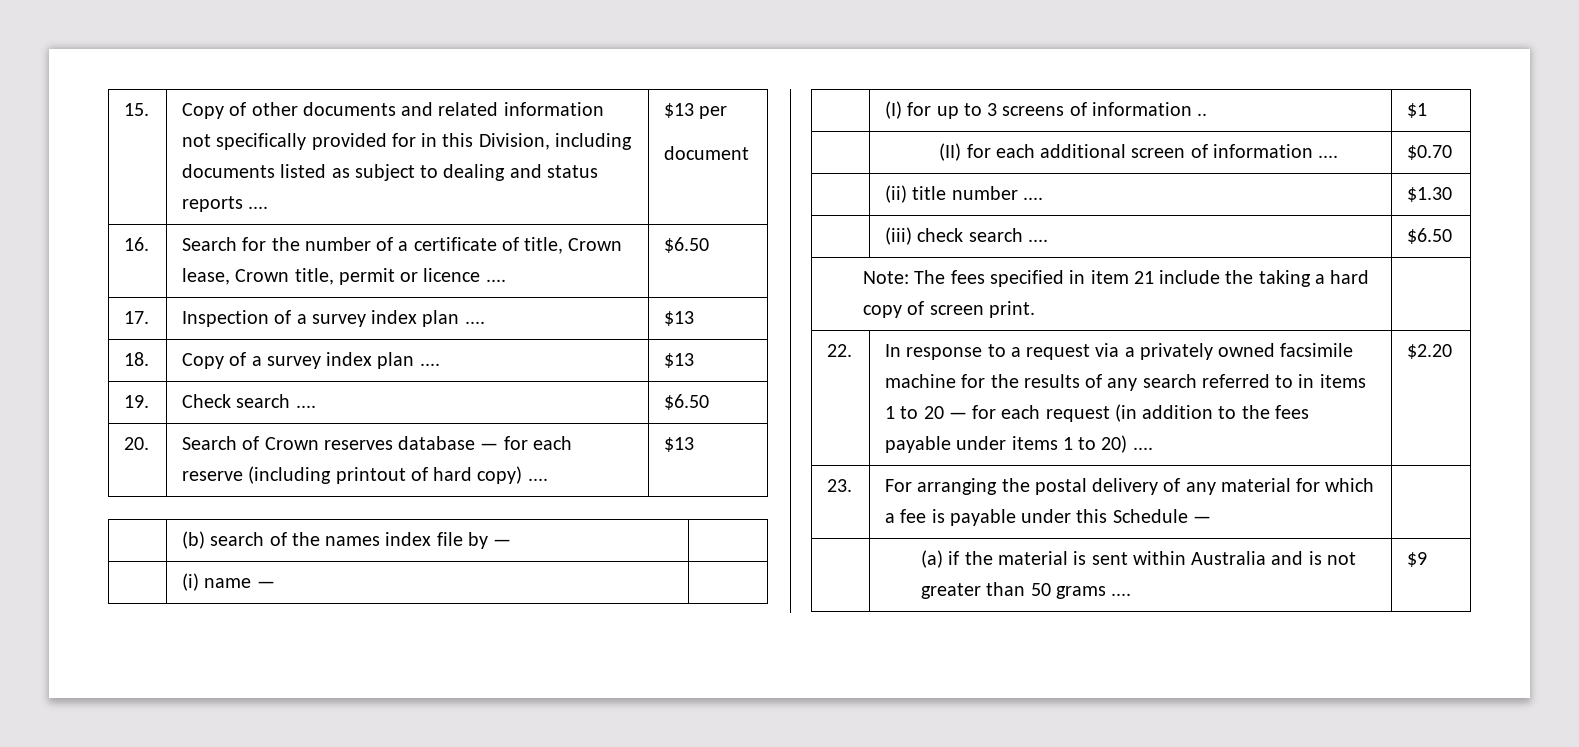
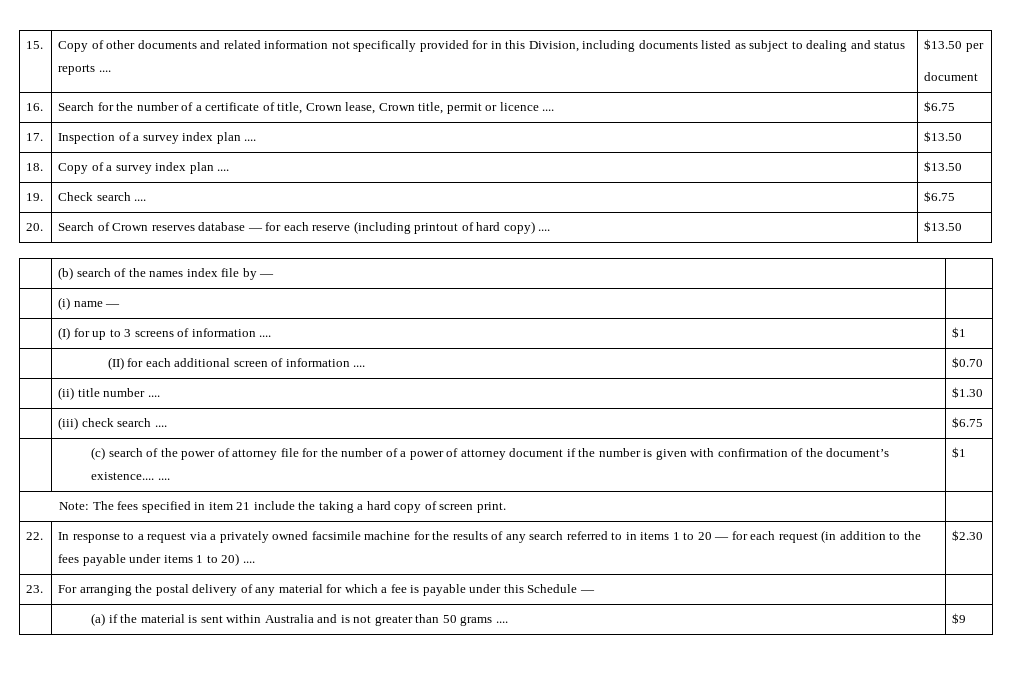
- 15. | Copy of other documents and related information not specifically provided for in this Division, including documents listed as subject to dealing and status reports .... | $13 per
+ 15. | Copy of other documents and related information not specifically provided for in this Division, including documents listed as subject to dealing and status reports .... | $13.50 per
- 16. | Search for the number of a certificate of title, Crown lease, Crown title, permit or licence .... | $6.50
+ 16. | Search for the number of a certificate of title, Crown lease, Crown title, permit or licence .... | $6.75
- 17. | Inspection of a survey index plan .... | $13
+ 17. | Inspection of a survey index plan .... | $13.50
- 18. | Copy of a survey index plan .... | $13
+ 18. | Copy of a survey index plan .... | $13.50
- 19. | Check search .... | $6.50
+ 19. | Check search .... | $6.75
- 20. | Search of Crown reserves database — for each reserve (including printout of hard copy) .... | $13
+ 20. | Search of Crown reserves database — for each reserve (including printout of hard copy) .... | $13.50
- | (I) for up to 3 screens of information .. | $1
+ | (I) for up to 3 screens of information .... | $1
- | (iii) check search .... | $6.50
+ | (iii) check search .... | $6.75
+ | (c) search of the power of attorney file for the number of a power of attorney document if the number is given with confirmation of the document’s existence.... .... | $1
- $2.20
+ $2.30

